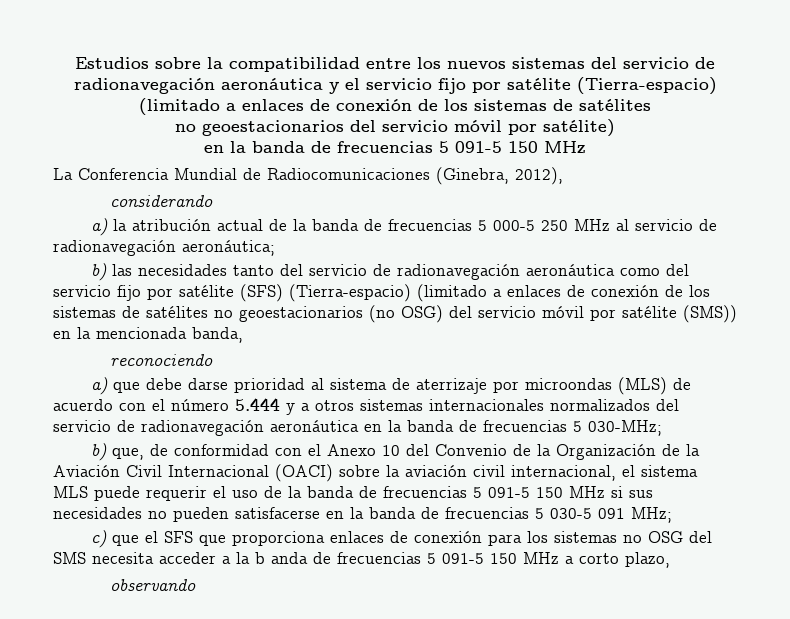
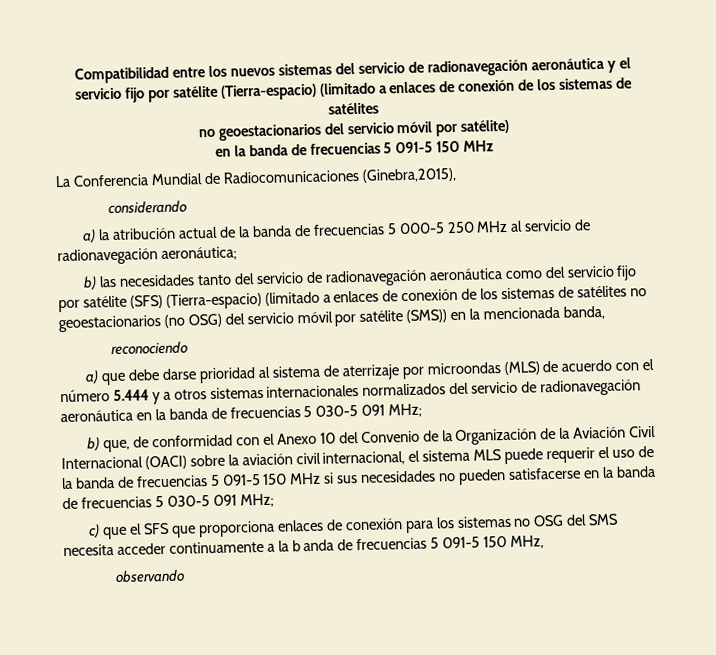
- Estudios sobre la compatibilidad entre los nuevos sistemas del servicio de radionavegación aeronáutica y el servicio fijo por satélite (Tierra-espacio) (limitado a enlaces de conexión de los sistemas de satélites
+ Compatibilidad entre los nuevos sistemas del servicio de radionavegación aeronáutica y el servicio fijo por satélite (Tierra-espacio) (limitado a enlaces de conexión de los sistemas de satélites
- La Conferencia Mundial de Radiocomunicaciones (Ginebra, 2012),
+ La Conferencia Mundial de Radiocomunicaciones (Ginebra,2015),
- a) que debe darse prioridad al sistema de aterrizaje por microondas (MLS) de acuerdo con el número 5.444 y a otros sistemas internacionales normalizados del servicio de radionavegación aeronáutica en la banda de frecuencias 5 030-MHz;
+ a) que debe darse prioridad al sistema de aterrizaje por microondas (MLS) de acuerdo con el número 5.444 y a otros sistemas internacionales normalizados del servicio de radionavegación aeronáutica en la banda de frecuencias 5 030-5 091 MHz;
- c) que el SFS que proporciona enlaces de conexión para los sistemas no OSG del SMS necesita acceder a la b anda de frecuencias 5 091-5 150 MHz a corto plazo,
+ c) que el SFS que proporciona enlaces de conexión para los sistemas no OSG del SMS necesita acceder continuamente a la b anda de frecuencias 5 091-5 150 MHz,

